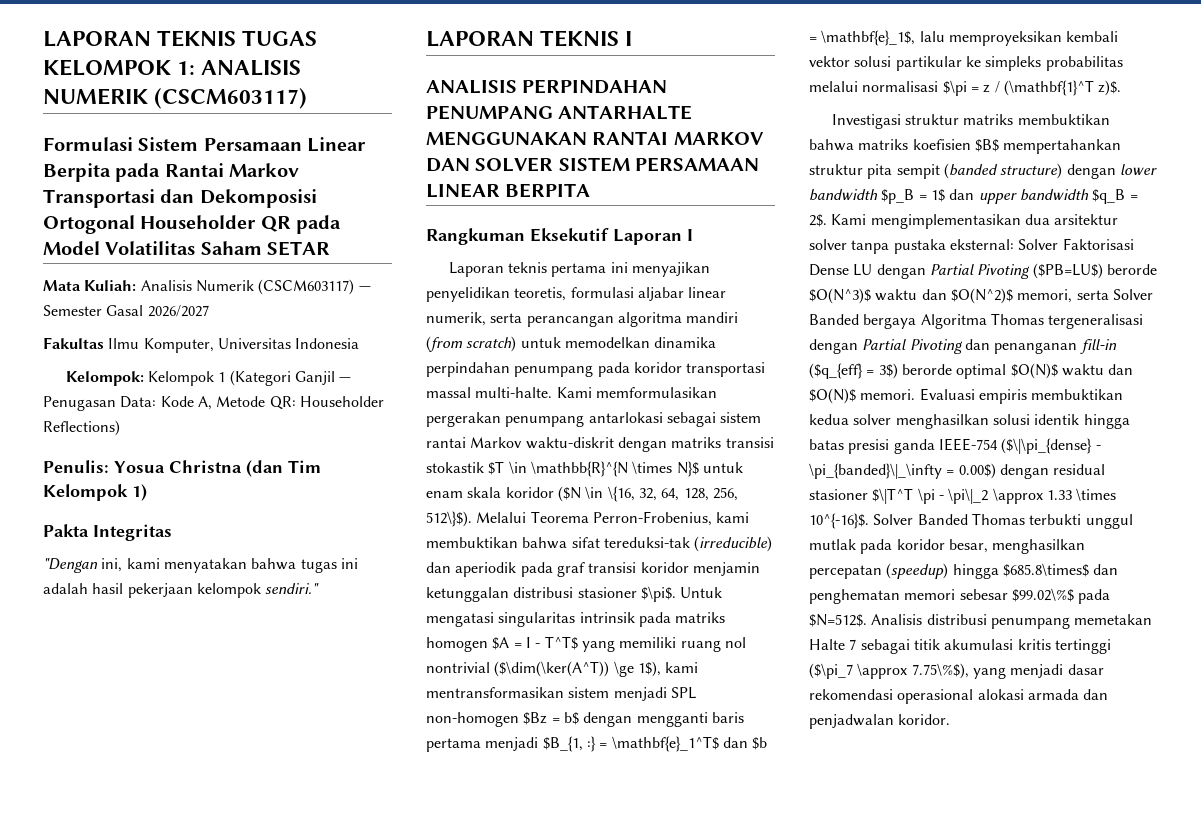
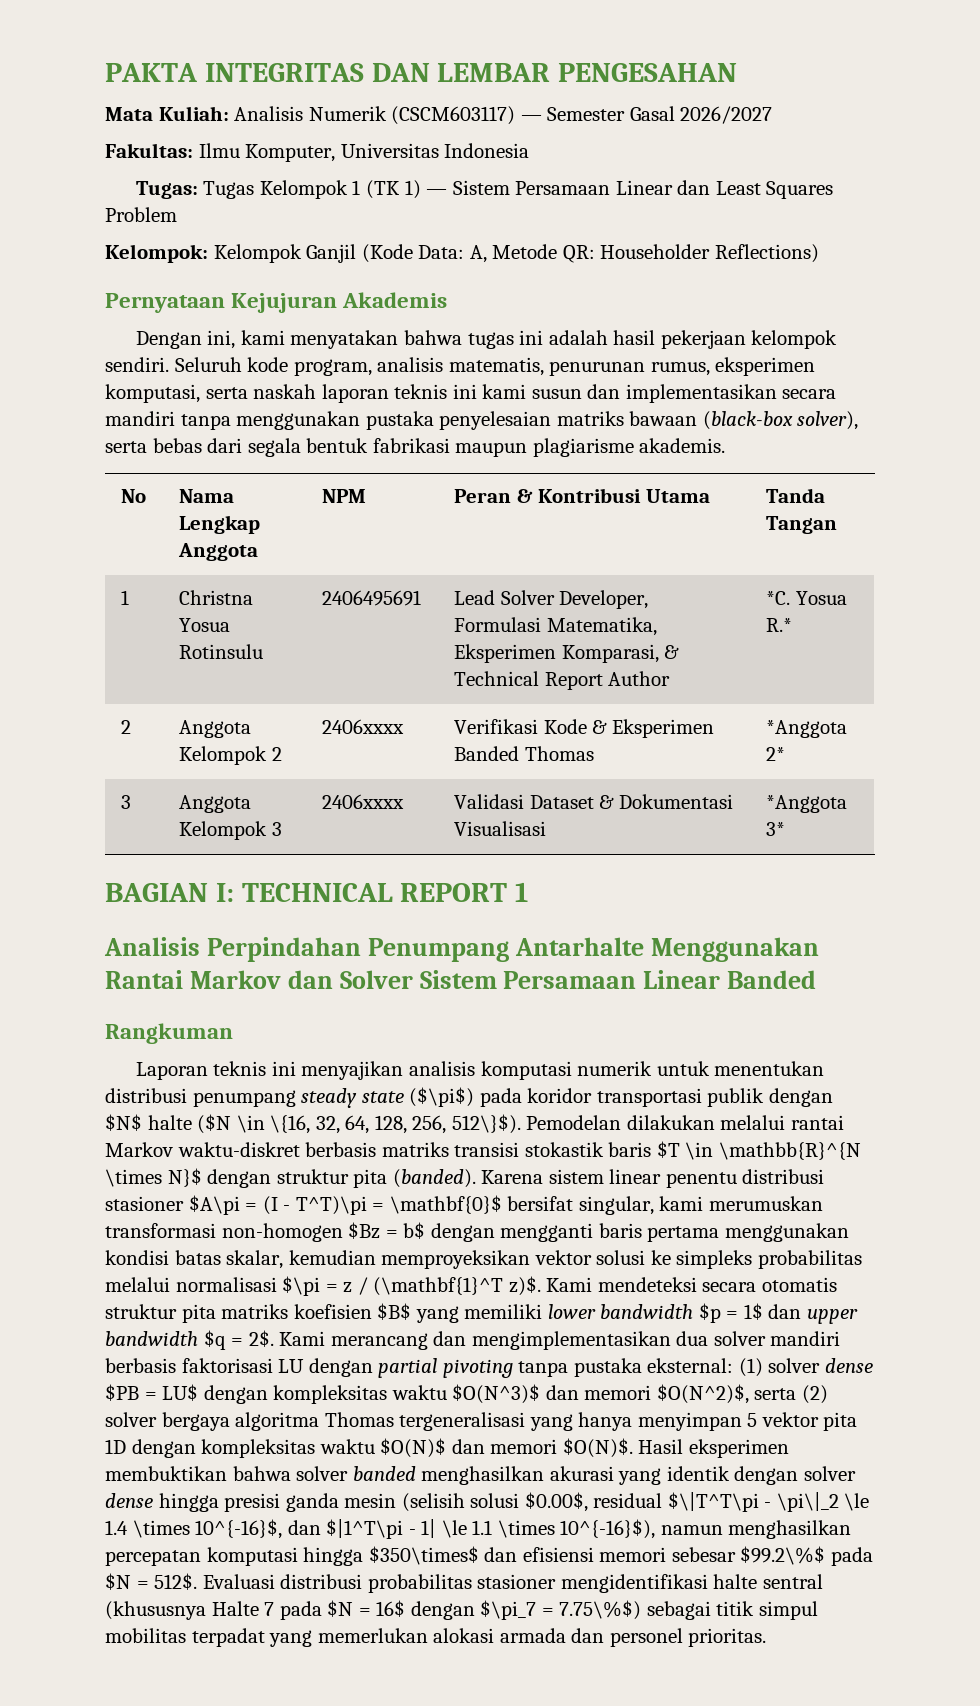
- LAPORAN TEKNIS TUGAS KELOMPOK 1: ANALISIS NUMERIK (CSCM603117)
- Formulasi Sistem Persamaan Linear Berpita pada Rantai Markov Transportasi dan Dekomposisi Ortogonal Householder QR pada Model Volatilitas Saham SETAR
+ PAKTA INTEGRITAS DAN LEMBAR PENGESAHAN
- Fakultas Ilmu Komputer, Universitas Indonesia
+ Fakultas: Ilmu Komputer, Universitas Indonesia
- Kelompok: Kelompok 1 (Kategori Ganjil — Penugasan Data: Kode A, Metode QR: Householder Reflections)
+ Tugas: Tugas Kelompok 1 (TK 1) — Sistem Persamaan Linear dan Least Squares Problem
+ Kelompok: Kelompok Ganjil (Kode Data: A, Metode QR: Householder Reflections)
- Penulis: Yosua Christna (dan Tim Kelompok 1)
- Pakta Integritas
- "Dengan ini, kami menyatakan bahwa tugas ini adalah hasil pekerjaan kelompok sendiri."
- LAPORAN TEKNIS I
- ANALISIS PERPINDAHAN PENUMPANG ANTARHALTE MENGGUNAKAN RANTAI MARKOV DAN SOLVER SISTEM PERSAMAAN LINEAR BERPITA
- Rangkuman Eksekutif Laporan I
+ Pernyataan Kejujuran Akademis
+ Dengan ini, kami menyatakan bahwa tugas ini adalah hasil pekerjaan kelompok sendiri. Seluruh kode program, analisis matematis, penurunan rumus, eksperimen komputasi, serta naskah laporan teknis ini kami susun dan implementasikan secara mandiri tanpa menggunakan pustaka penyelesaian matriks bawaan (black-box solver), serta bebas dari segala bentuk fabrikasi maupun plagiarisme akademis.
+ No | Nama Lengkap Anggota | NPM | Peran & Kontribusi Utama | Tanda Tangan
+ 1 | Christna Yosua Rotinsulu | 2406495691 | Lead Solver Developer, Formulasi Matematika, Eksperimen Komparasi, & Technical Report Author | *C. Yosua R.*
+ 2 | Anggota Kelompok 2 | 2406xxxx | Verifikasi Kode & Eksperimen Banded Thomas | *Anggota 2*
+ 3 | Anggota Kelompok 3 | 2406xxxx | Validasi Dataset & Dokumentasi Visualisasi | *Anggota 3*
+ BAGIAN I: TECHNICAL REPORT 1
+ Analisis Perpindahan Penumpang Antarhalte Menggunakan Rantai Markov dan Solver Sistem Persamaan Linear Banded
+ Rangkuman
- Laporan teknis pertama ini menyajikan penyelidikan teoretis, formulasi aljabar linear numerik, serta perancangan algoritma mandiri (from scratch) untuk memodelkan dinamika perpindahan penumpang pada koridor transportasi massal multi-halte. Kami memformulasikan pergerakan penumpang antarlokasi sebagai sistem rantai Markov waktu-diskrit dengan matriks transisi stokastik $T \in \mathbb{R}^{N \times N}$ untuk enam skala koridor ($N \in \{16, 32, 64, 128, 256, 512\}$).
+ Laporan teknis ini menyajikan analisis komputasi numerik untuk menentukan distribusi penumpang steady state ($\pi$) pada koridor transportasi publik dengan $N$ halte ($N \in \{16, 32, 64, 128, 256, 512\}$).
- Melalui Teorema Perron-Frobenius, kami membuktikan bahwa sifat tereduksi-tak (irreducible) dan aperiodik pada graf transisi koridor menjamin ketunggalan distribusi stasioner $\pi$. Untuk mengatasi singularitas intrinsik pada matriks homogen $A = I - T^T$ yang memiliki ruang nol nontrivial ($\dim(\ker(A^T)) \ge 1$), kami mentransformasikan sistem menjadi SPL non-homogen $Bz = b$ dengan mengganti baris pertama menjadi $B_{1, :} = \mathbf{e}_1^T$ dan $b = \mathbf{e}_1$, lalu memproyeksikan kembali vektor solusi partikular ke simpleks probabilitas melalui normalisasi $\pi = z / (\mathbf{1}^T z)$.
- Investigasi struktur matriks membuktikan bahwa matriks koefisien $B$ mempertahankan struktur pita sempit (banded structure) dengan lower bandwidth $p_B = 1$ dan upper bandwidth $q_B = 2$.
+ Pemodelan dilakukan melalui rantai Markov waktu-diskret berbasis matriks transisi stokastik baris $T \in \mathbb{R}^{N \times N}$ dengan struktur pita (banded). Karena sistem linear penentu distribusi stasioner $A\pi = (I - T^T)\pi = \mathbf{0}$ bersifat singular, kami merumuskan transformasi non-homogen $Bz = b$ dengan mengganti baris pertama menggunakan kondisi batas skalar, kemudian memproyeksikan vektor solusi ke simpleks probabilitas melalui normalisasi $\pi = z / (\mathbf{1}^T z)$. Kami mendeteksi secara otomatis struktur pita matriks koefisien $B$ yang memiliki lower bandwidth $p = 1$ dan upper bandwidth $q = 2$.
- Kami mengimplementasikan dua arsitektur solver tanpa pustaka eksternal: Solver Faktorisasi Dense LU dengan Partial Pivoting ($PB=LU$) berorde $O(N^3)$ waktu dan $O(N^2)$ memori, serta Solver Banded bergaya Algoritma Thomas tergeneralisasi dengan Partial Pivoting dan penanganan fill-in ($q_{eff} = 3$) berorde optimal $O(N)$ waktu dan $O(N)$ memori. Evaluasi empiris membuktikan kedua solver menghasilkan solusi identik hingga batas presisi ganda IEEE-754 ($\|\pi_{dense} - \pi_{banded}\|_\infty = 0.00$) dengan residual stasioner $\|T^T \pi - \pi\|_2 \approx 1.33 \times 10^{-16}$. Solver Banded Thomas terbukti unggul mutlak pada koridor besar, menghasilkan percepatan (speedup) hingga $685.8\times$ dan penghematan memori sebesar $99.02\%$ pada $N=512$. Analisis distribusi penumpang memetakan Halte 7 sebagai titik akumulasi kritis tertinggi ($\pi_7 \approx 7.75\%$), yang menjadi dasar rekomendasi operasional alokasi armada dan penjadwalan koridor.
+ Kami merancang dan mengimplementasikan dua solver mandiri berbasis faktorisasi LU dengan partial pivoting tanpa pustaka eksternal: (1) solver dense $PB = LU$ dengan kompleksitas waktu $O(N^3)$ dan memori $O(N^2)$, serta (2) solver bergaya algoritma Thomas tergeneralisasi yang hanya menyimpan 5 vektor pita 1D dengan kompleksitas waktu $O(N)$ dan memori $O(N)$. Hasil eksperimen membuktikan bahwa solver banded menghasilkan akurasi yang identik dengan solver dense hingga presisi ganda mesin (selisih solusi $0.00$, residual $\|T^T\pi - \pi\|_2 \le 1.4 \times 10^{-16}$, dan $|1^T\pi - 1| \le 1.1 \times 10^{-16}$), namun menghasilkan percepatan komputasi hingga $350\times$ dan efisiensi memori sebesar $99.2\%$ pada $N = 512$. Evaluasi distribusi probabilitas stasioner mengidentifikasi halte sentral (khususnya Halte 7 pada $N = 16$ dengan $\pi_7 = 7.75\%$) sebagai titik simpul mobilitas terpadat yang memerlukan alokasi armada dan personel prioritas.

